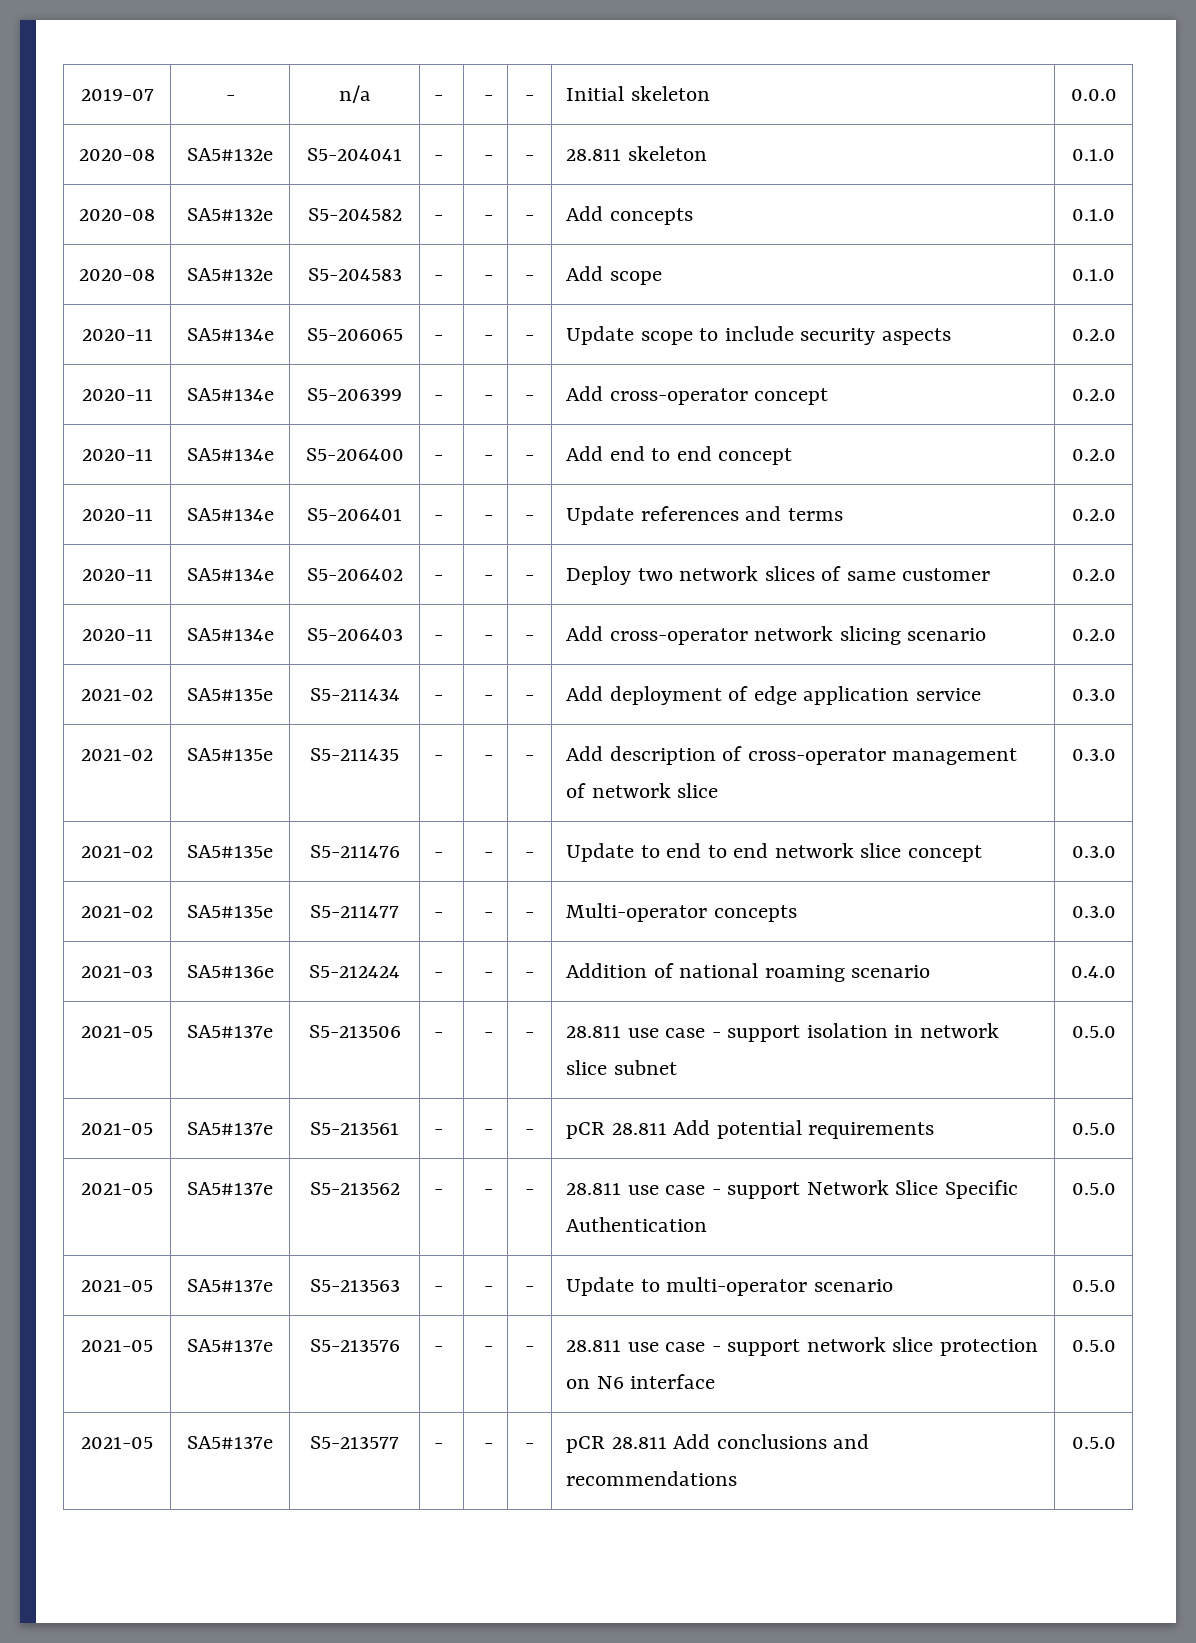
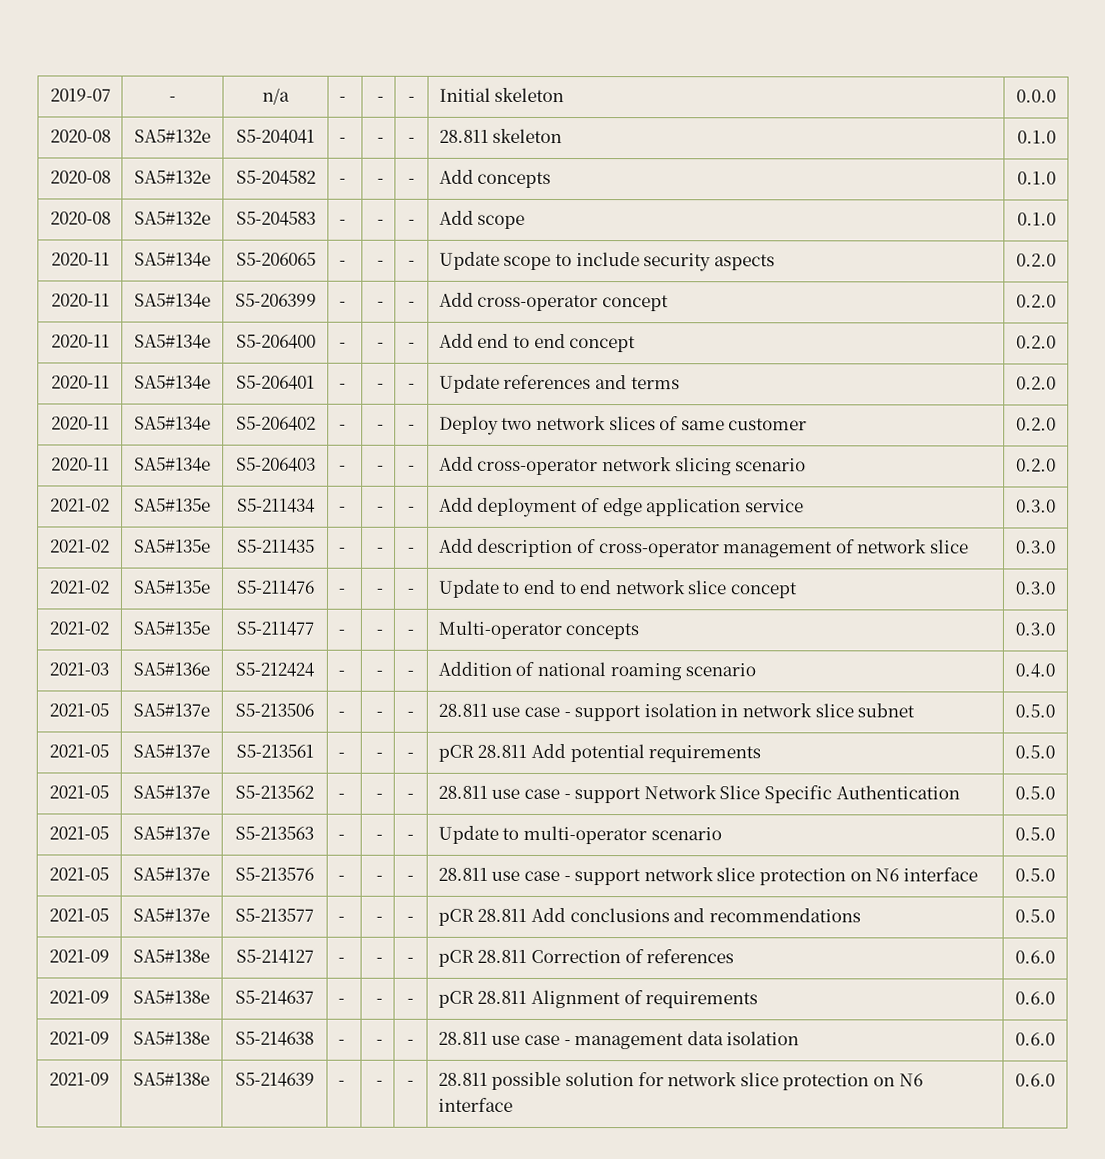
+ 2021-09 | SA5#138e | S5-214127 | - | - | - | pCR 28.811 Correction of references | 0.6.0
+ 2021-09 | SA5#138e | S5-214637 | - | - | - | pCR 28.811 Alignment of requirements | 0.6.0
+ 2021-09 | SA5#138e | S5-214638 | - | - | - | 28.811 use case - management data isolation | 0.6.0
+ 2021-09 | SA5#138e | S5-214639 | - | - | - | 28.811 possible solution for network slice protection on N6 interface | 0.6.0

